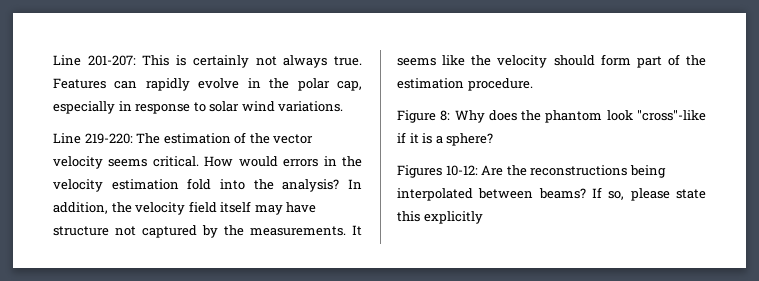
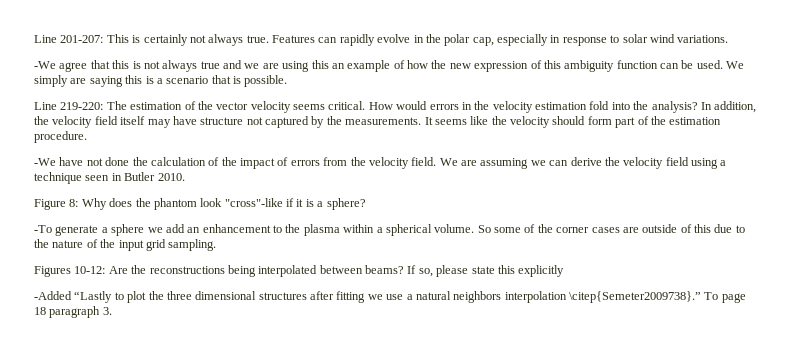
+ -We agree that this is not always true and we are using this an example of how the new expression of this ambiguity function can be used. We simply are saying this is a scenario that is possible.
+ -We have not done the calculation of the impact of errors from the velocity field. We are assuming we can derive the velocity field using a technique seen in Butler 2010.
+ -To generate a sphere we add an enhancement to the plasma within a spherical volume. So some of the corner cases are outside of this due to the nature of the input grid sampling.
+ -Added “Lastly to plot the three dimensional structures after fitting we use a natural neighbors interpolation \citep{Semeter2009738}.” To page 18 paragraph 3.

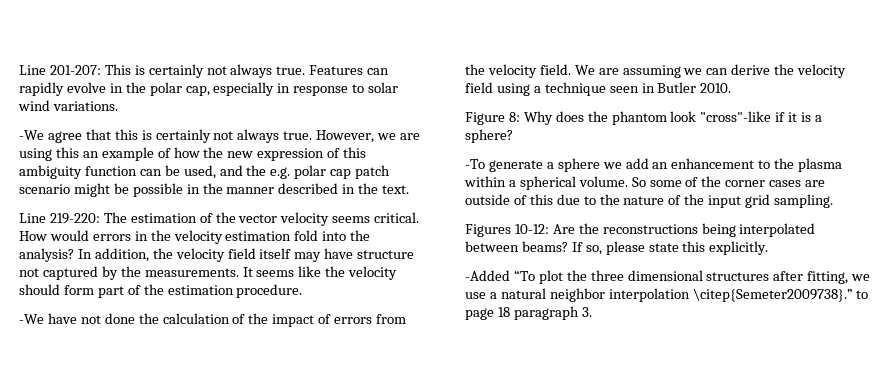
- -We agree that this is not always true and we are using this an example of how the new expression of this ambiguity function can be used. We simply are saying this is a scenario that is possible.
+ -We agree that this is certainly not always true. However, we are using this an example of how the new expression of this ambiguity function can be used, and the e.g. polar cap patch scenario might be possible in the manner described in the text.
- If so, please state this explicitly
+ If so, please state this explicitly.
- -Added “Lastly to plot the three dimensional structures after fitting we use a natural neighbors interpolation \citep{Semeter2009738}.” To page 18 paragraph 3.
+ -Added “To plot the three dimensional structures after fitting, we use a natural neighbor interpolation \citep{Semeter2009738}.” to page 18 paragraph 3.

